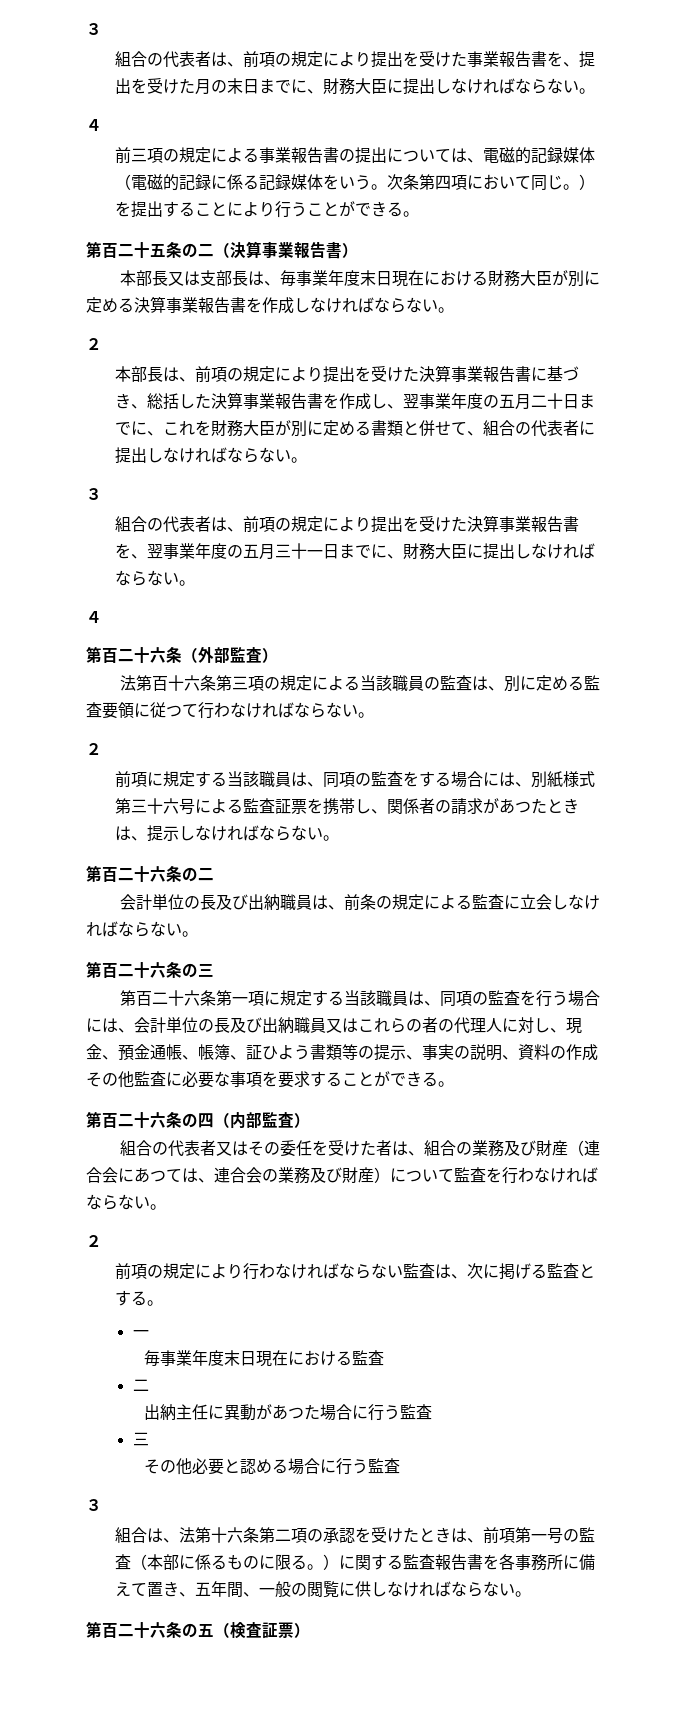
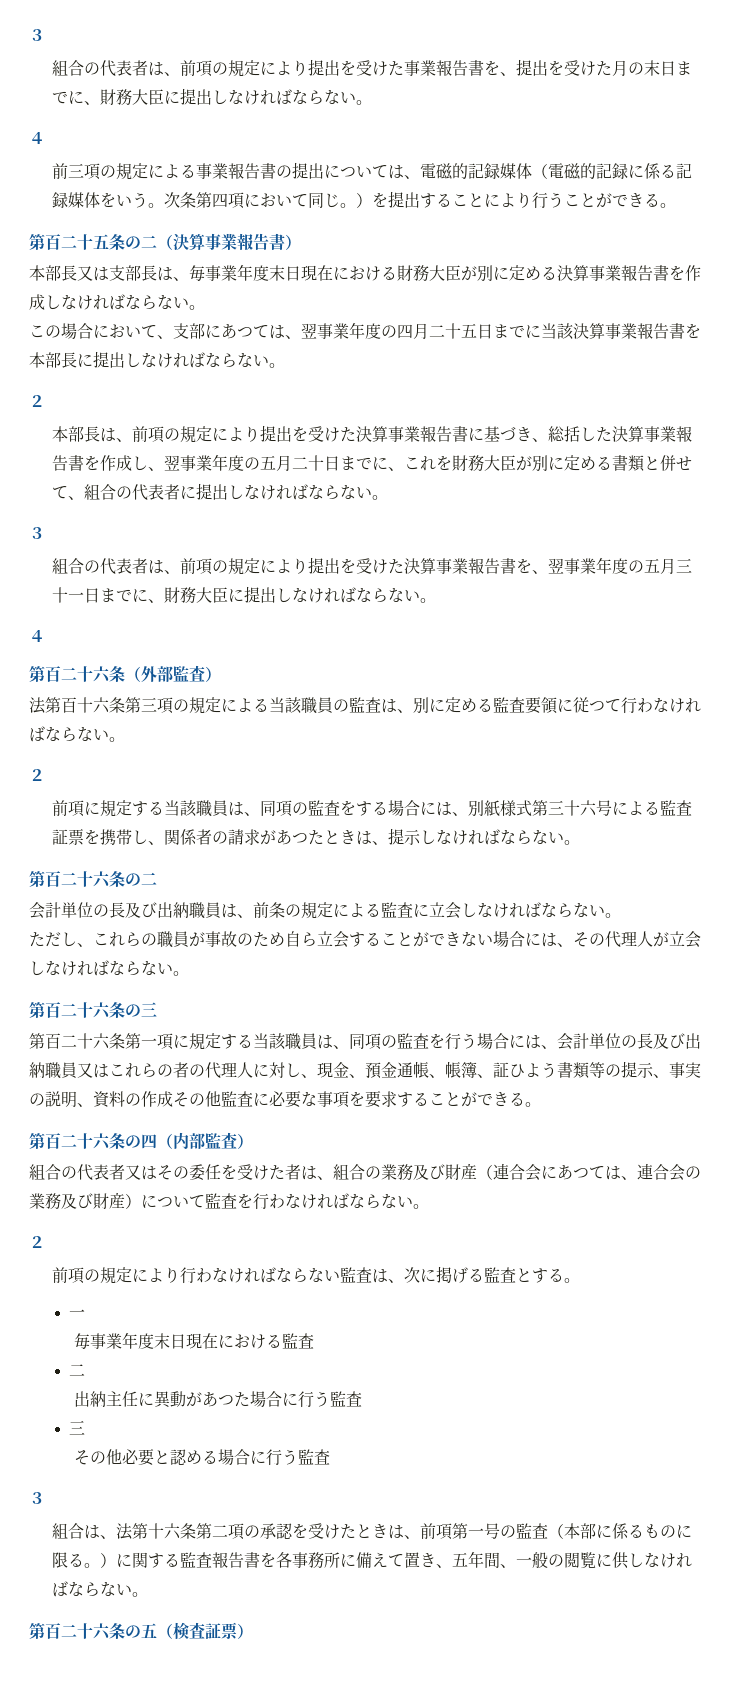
+ この場合において、支部にあつては、翌事業年度の四月二十五日までに当該決算事業報告書を本部長に提出しなければならない。
+ ただし、これらの職員が事故のため自ら立会することができない場合には、その代理人が立会しなければならない。

